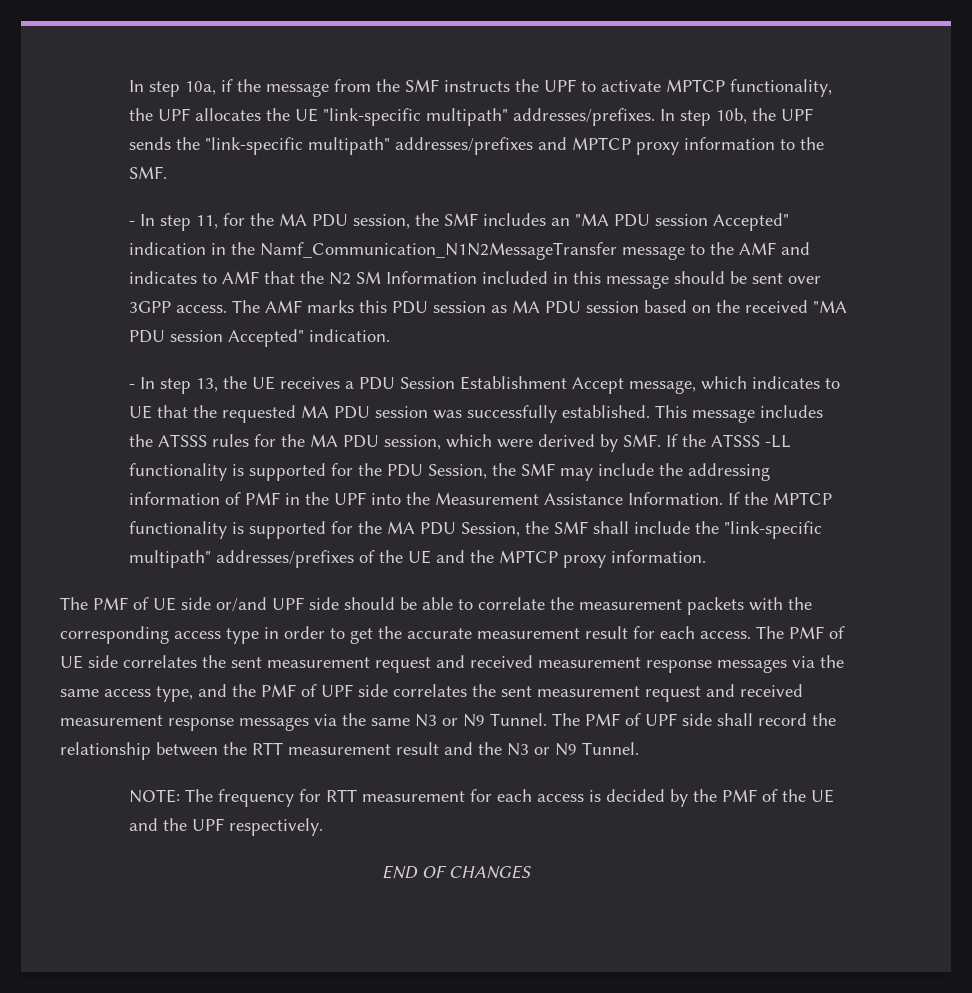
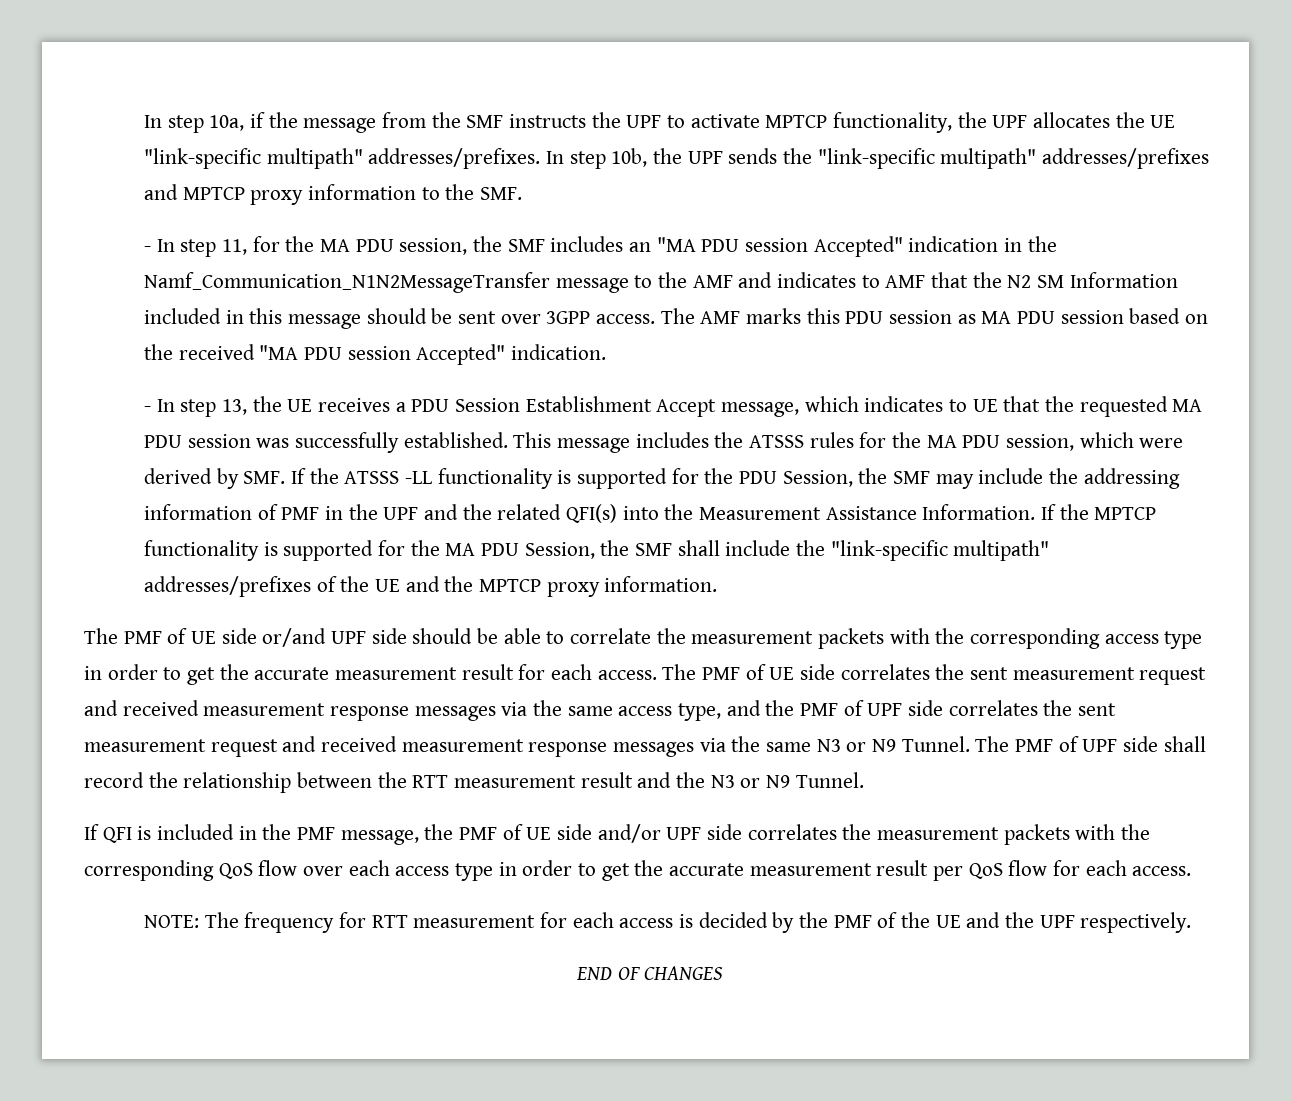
- This message includes the ATSSS rules for the MA PDU session, which were derived by SMF. If the ATSSS -LL functionality is supported for the PDU Session, the SMF may include the addressing information of PMF in the UPF into the Measurement Assistance Information.
+ This message includes the ATSSS rules for the MA PDU session, which were derived by SMF. If the ATSSS -LL functionality is supported for the PDU Session, the SMF may include the addressing information of PMF in the UPF and the related QFI(s) into the Measurement Assistance Information.
+ If QFI is included in the PMF message, the PMF of UE side and/or UPF side correlates the measurement packets with the corresponding QoS flow over each access type in order to get the accurate measurement result per QoS flow for each access.

